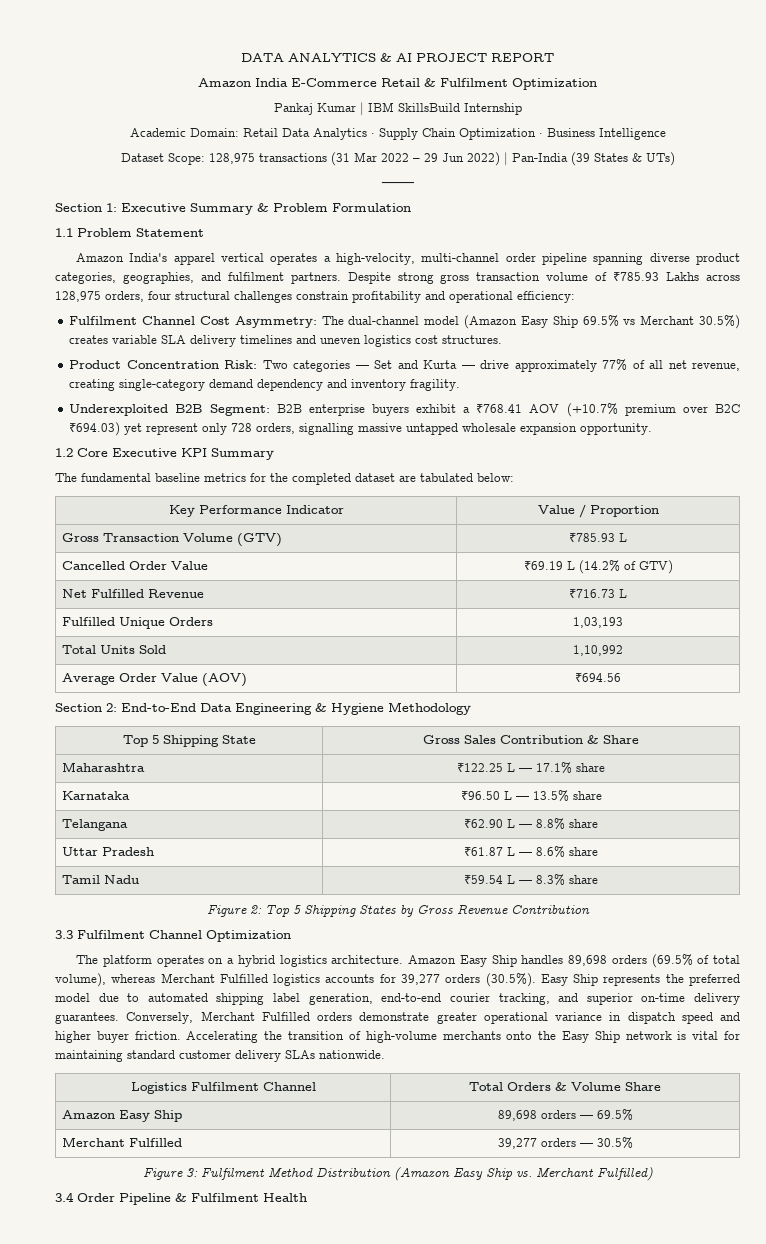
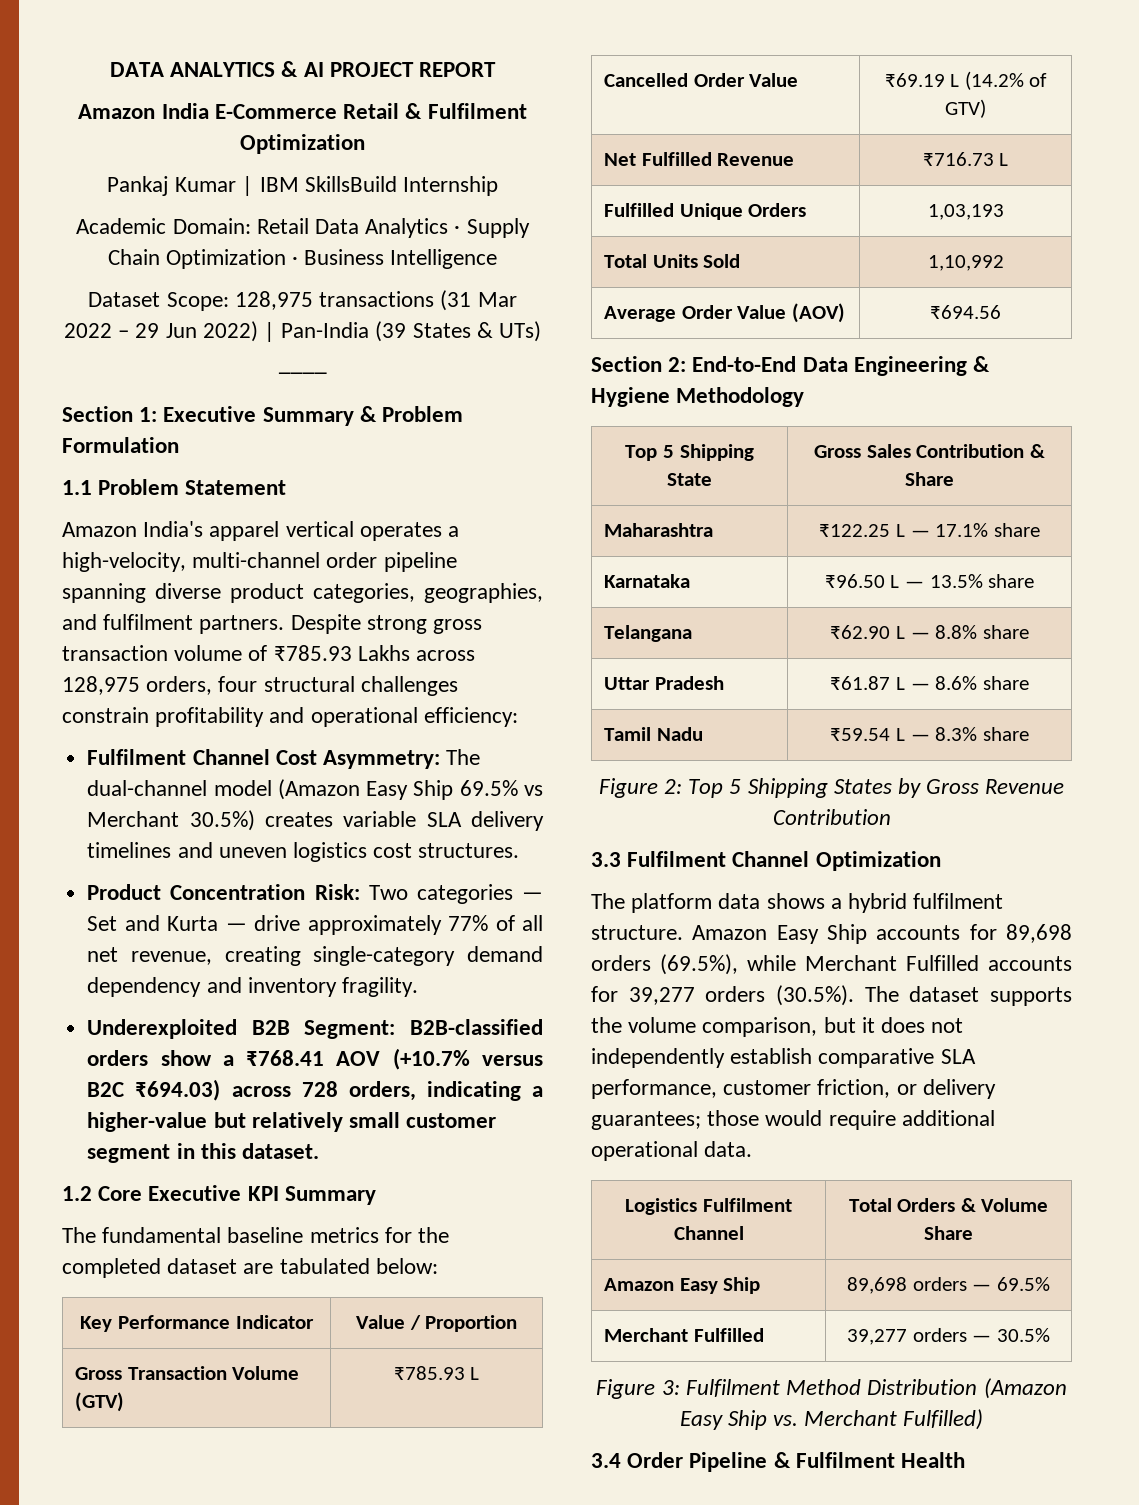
- Underexploited B2B Segment: B2B enterprise buyers exhibit a ₹768.41 AOV (+10.7% premium over B2C ₹694.03) yet represent only 728 orders, signalling massive untapped wholesale expansion opportunity.
+ Underexploited B2B Segment: B2B-classified orders show a ₹768.41 AOV (+10.7% versus B2C ₹694.03) across 728 orders, indicating a higher-value but relatively small customer segment in this dataset.
- The platform operates on a hybrid logistics architecture. Amazon Easy Ship handles 89,698 orders (69.5% of total volume), whereas Merchant Fulfilled logistics accounts for 39,277 orders (30.5%). Easy Ship represents the preferred model due to automated shipping label generation, end-to-end courier tracking, and superior on-time delivery guarantees. Conversely, Merchant Fulfilled orders demonstrate greater operational variance in dispatch speed and higher buyer friction. Accelerating the transition of high-volume merchants onto the Easy Ship network is vital for maintaining standard customer delivery SLAs nationwide.
+ The platform data shows a hybrid fulfilment structure. Amazon Easy Ship accounts for 89,698 orders (69.5%), while Merchant Fulfilled accounts for 39,277 orders (30.5%). The dataset supports the volume comparison, but it does not independently establish comparative SLA performance, customer friction, or delivery guarantees; those would require additional operational data.

